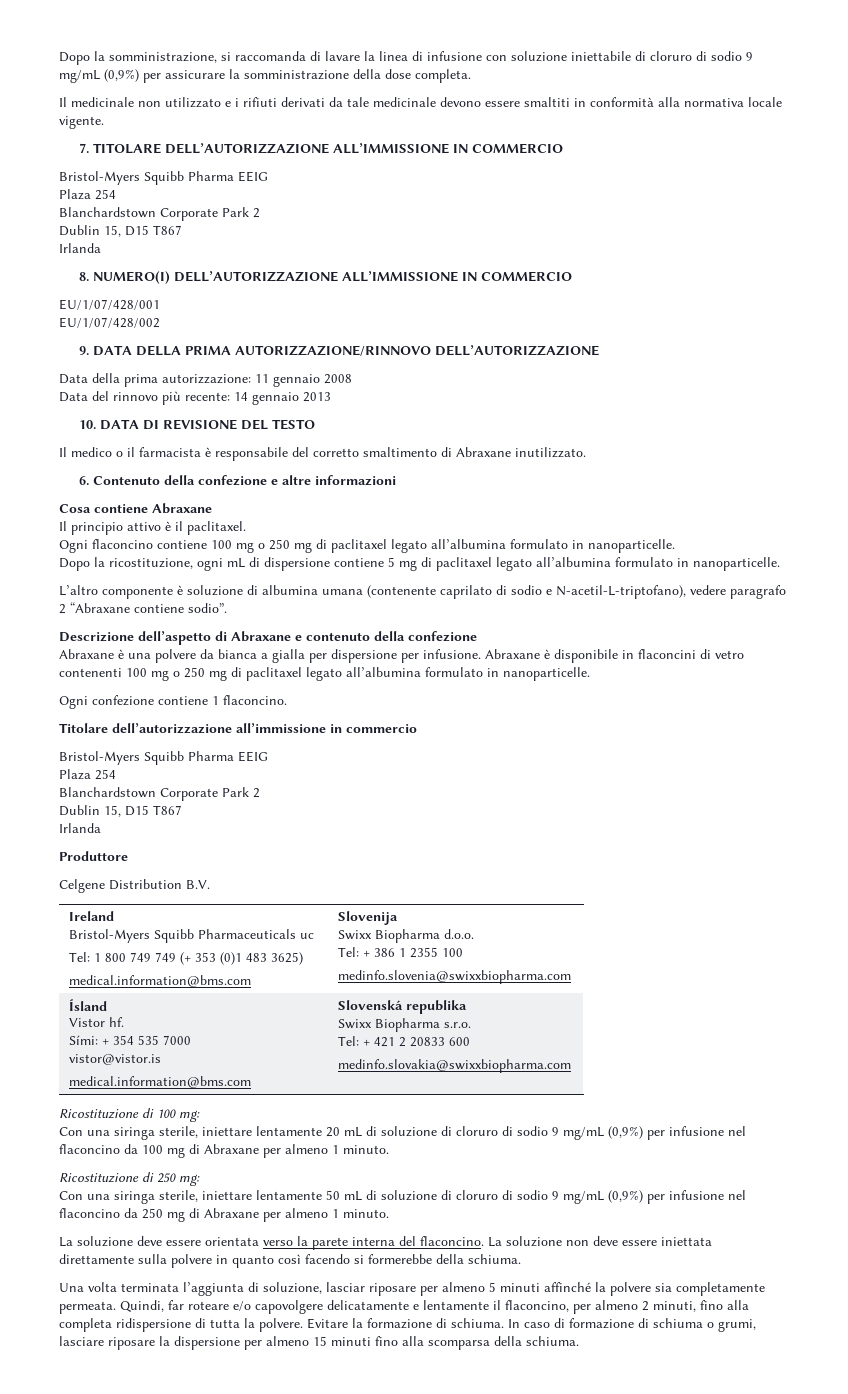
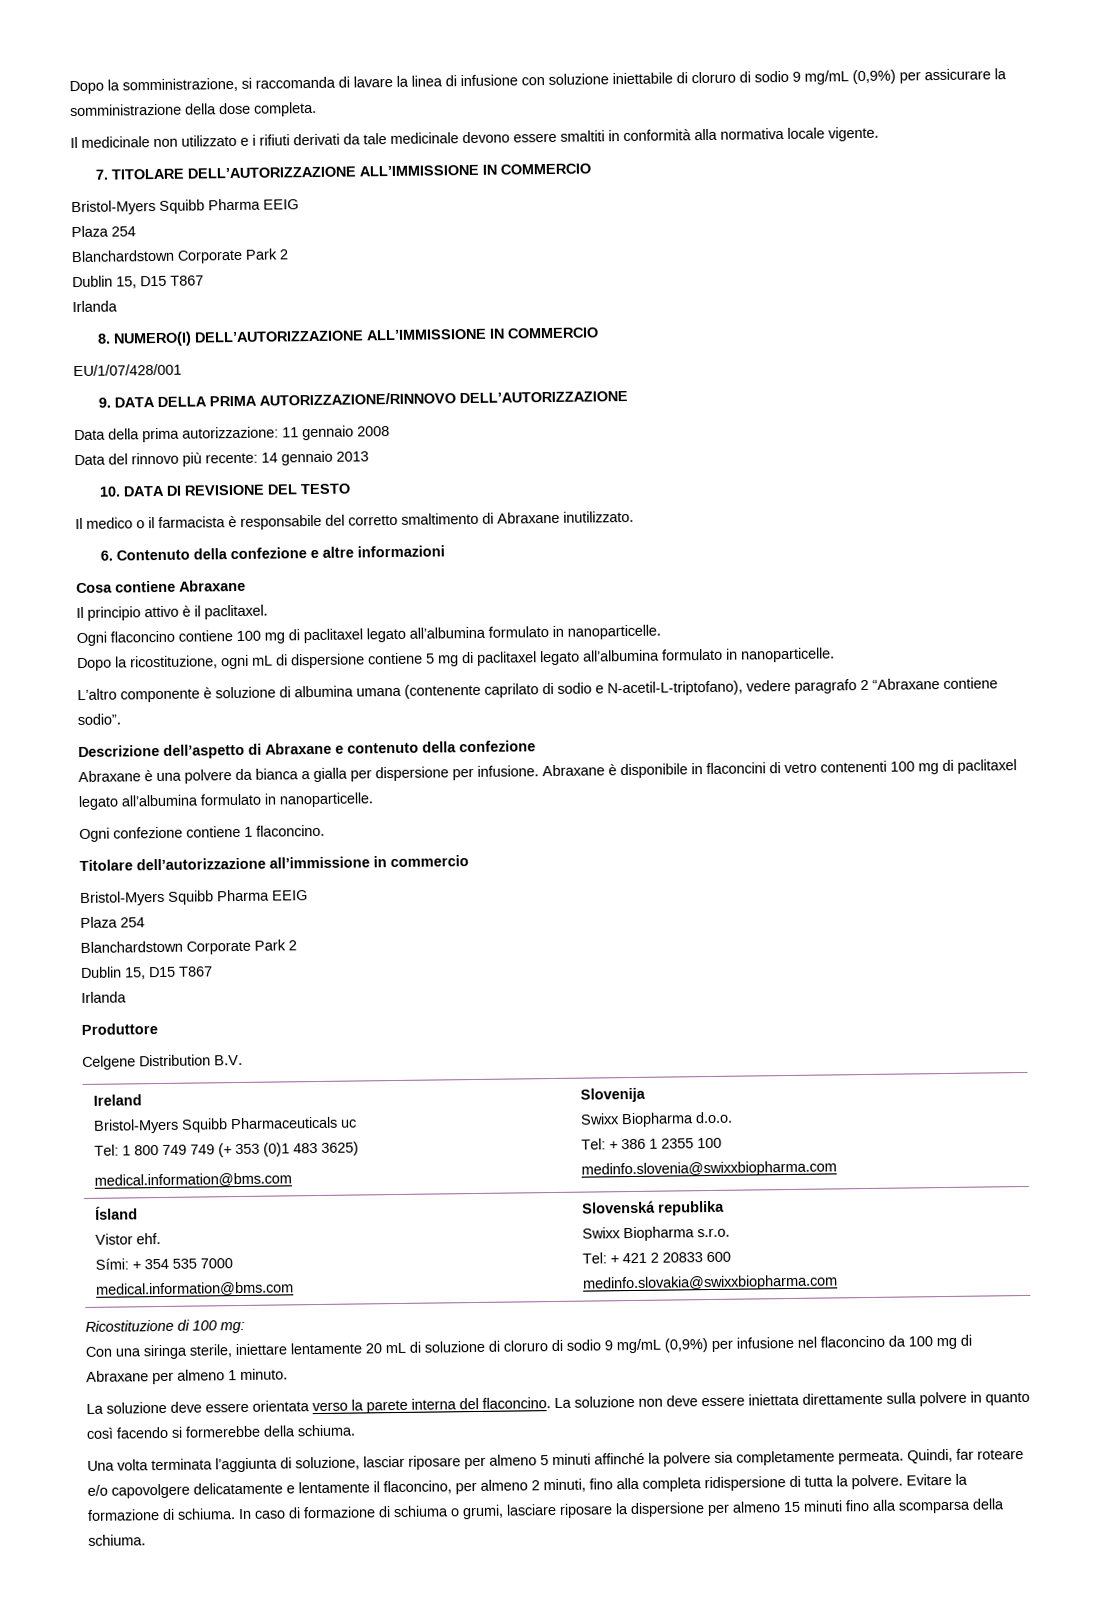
- EU/1/07/428/002
- Ogni flaconcino contiene 100 mg o 250 mg di paclitaxel legato all’albumina formulato in nanoparticelle.
+ Ogni flaconcino contiene 100 mg di paclitaxel legato all’albumina formulato in nanoparticelle.
- Abraxane è disponibile in flaconcini di vetro contenenti 100 mg o 250 mg di paclitaxel legato all’albumina formulato in nanoparticelle.
+ Abraxane è disponibile in flaconcini di vetro contenenti 100 mg di paclitaxel legato all’albumina formulato in nanoparticelle.
  Ísland
- Vistor hf.
+ Vistor ehf.
  Sími: + 354 535 7000
- vistor@vistor.is
- Ricostituzione di 250 mg:
- Con una siringa sterile, iniettare lentamente 50 mL di soluzione di cloruro di sodio 9 mg/mL (0,9%) per infusione nel flaconcino da 250 mg di Abraxane per almeno 1 minuto.

